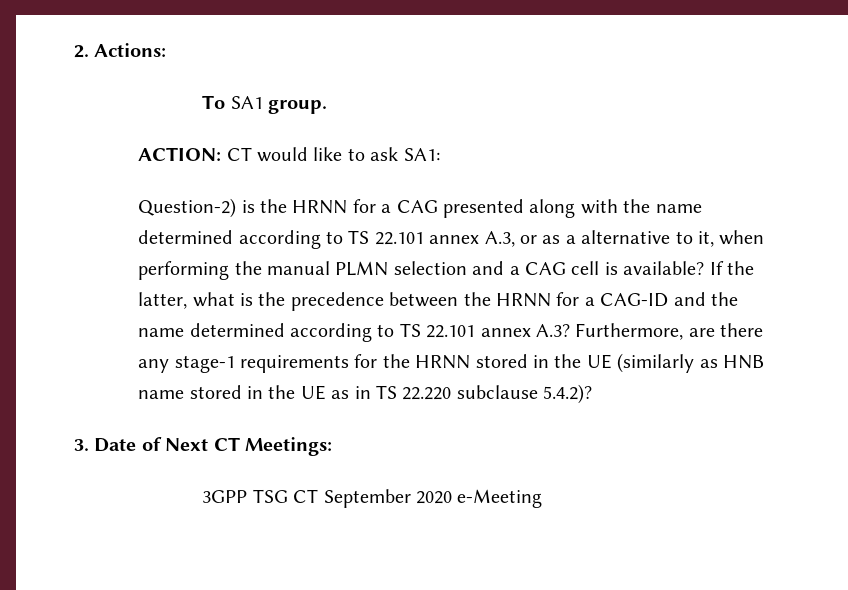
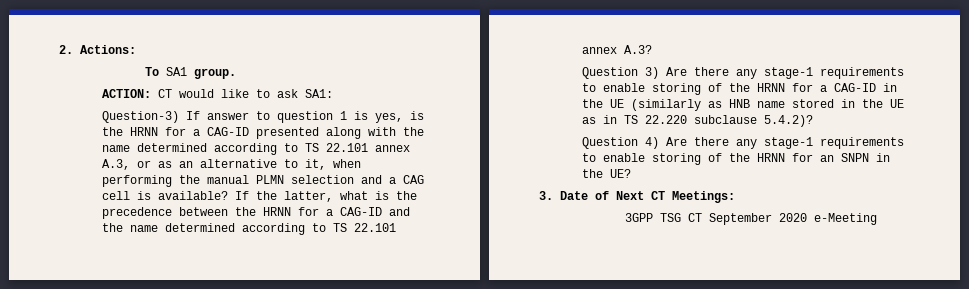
- Question-2) is the HRNN for a CAG presented along with the name determined according to TS 22.101 annex A.3, or as a alternative to it, when performing the manual PLMN selection and a CAG cell is available?
+ Question-3) If answer to question 1 is yes, is the HRNN for a CAG-ID presented along with the name determined according to TS 22.101 annex A.3, or as an alternative to it, when performing the manual PLMN selection and a CAG cell is available?
- If the latter, what is the precedence between the HRNN for a CAG-ID and the name determined according to TS 22.101 annex A.3? Furthermore, are there any stage-1 requirements for the HRNN stored in the UE (similarly as HNB name stored in the UE as in TS 22.220 subclause 5.4.2)?
+ If the latter, what is the precedence between the HRNN for a CAG-ID and the name determined according to TS 22.101 annex A.3?
+ Question 3) Are there any stage-1 requirements to enable storing of the HRNN for a CAG-ID in the UE (similarly as HNB name stored in the UE as in TS 22.220 subclause 5.4.2)?
+ Question 4) Are there any stage-1 requirements to enable storing of the HRNN for an SNPN in the UE?

